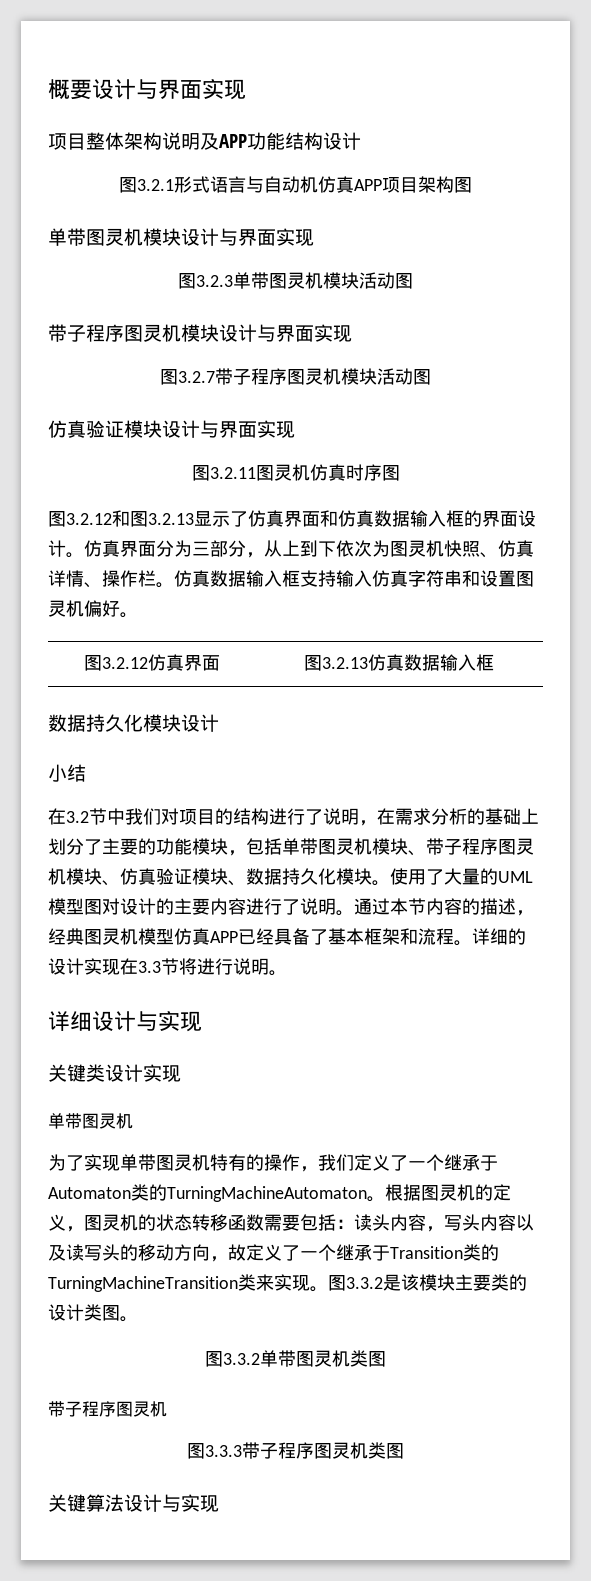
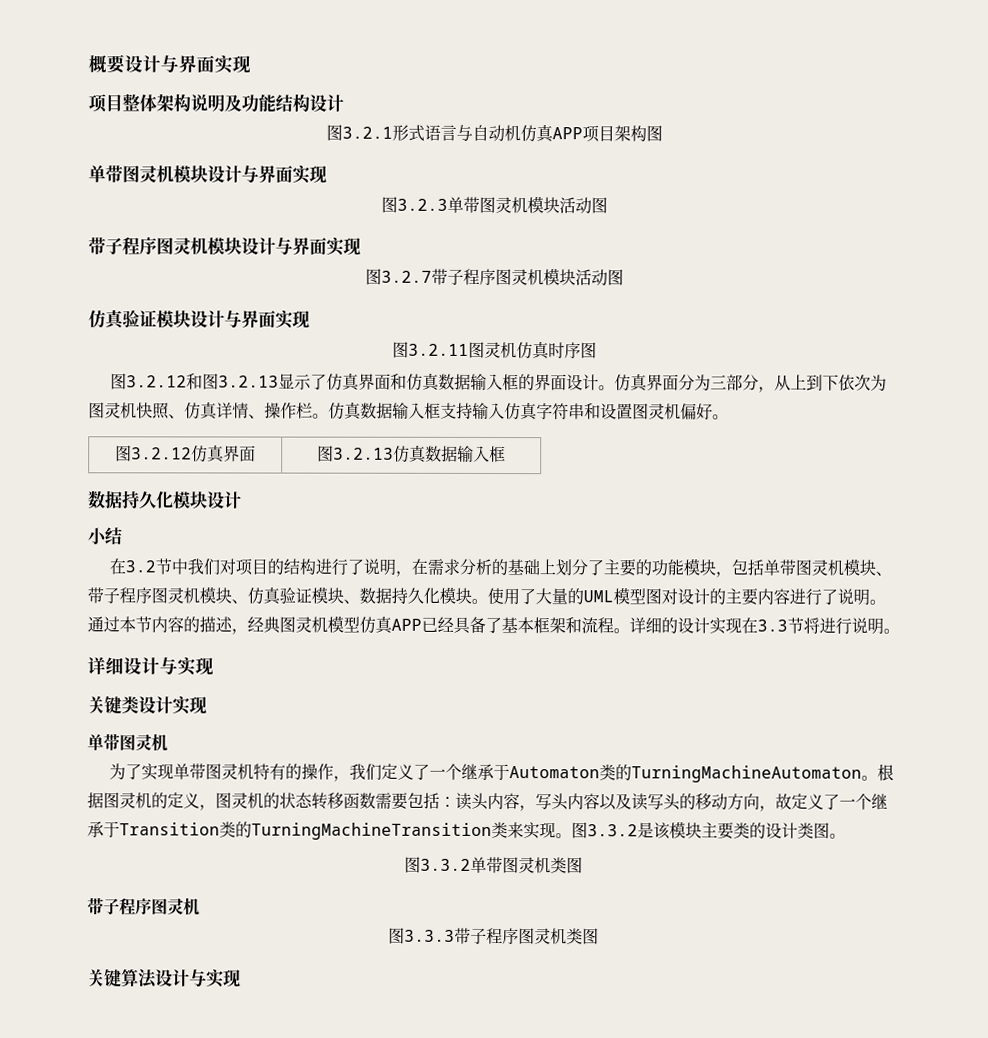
- 项目整体架构说明及APP功能结构设计
+ 项目整体架构说明及功能结构设计

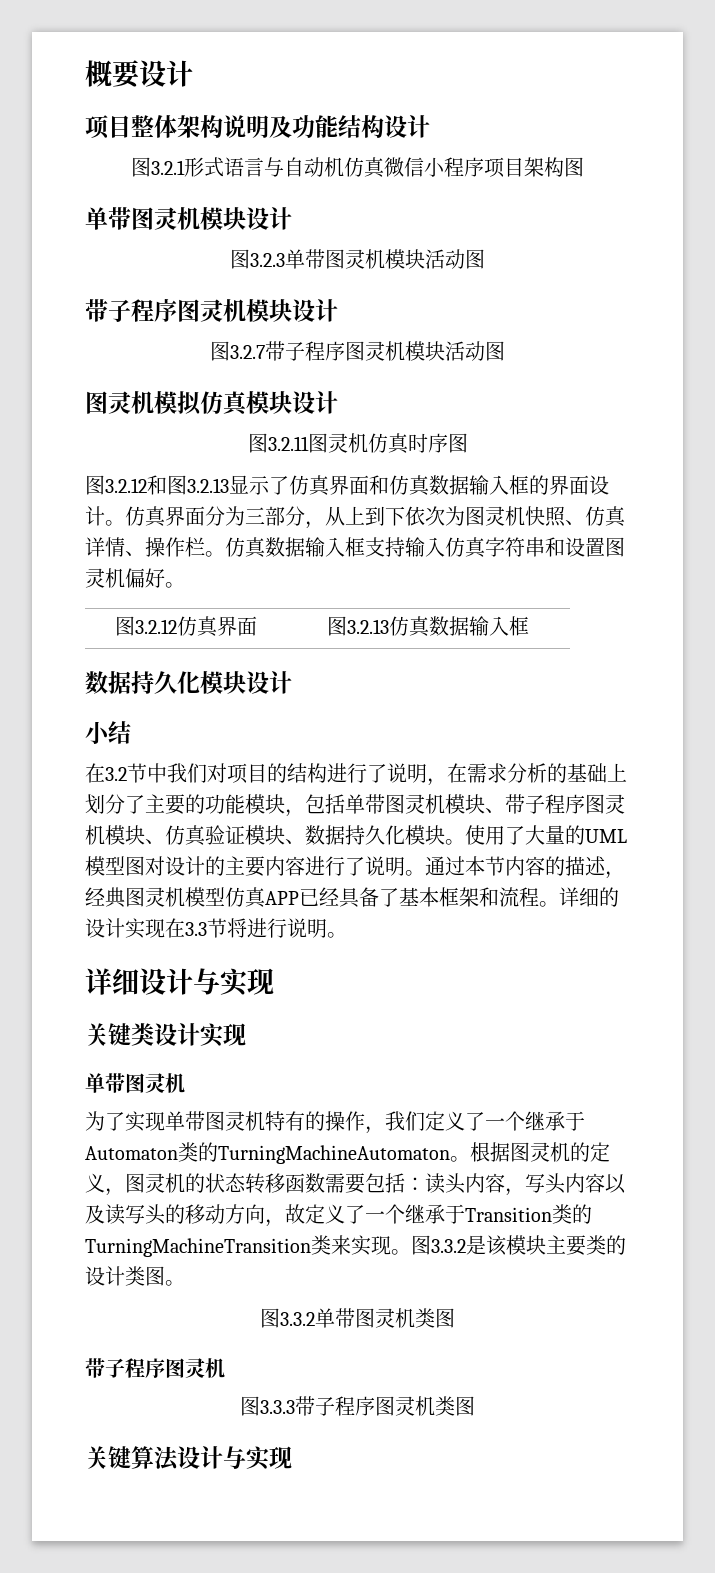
- 概要设计与界面实现
+ 概要设计
- 图3.2.1形式语言与自动机仿真APP项目架构图
+ 图3.2.1形式语言与自动机仿真微信小程序项目架构图
- 单带图灵机模块设计与界面实现
+ 单带图灵机模块设计
- 带子程序图灵机模块设计与界面实现
+ 带子程序图灵机模块设计
- 仿真验证模块设计与界面实现
+ 图灵机模拟仿真模块设计

